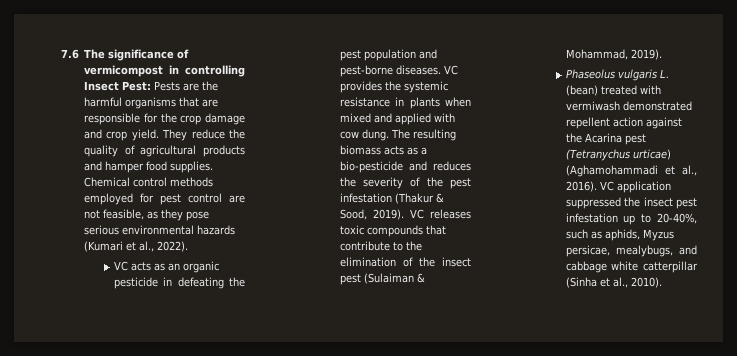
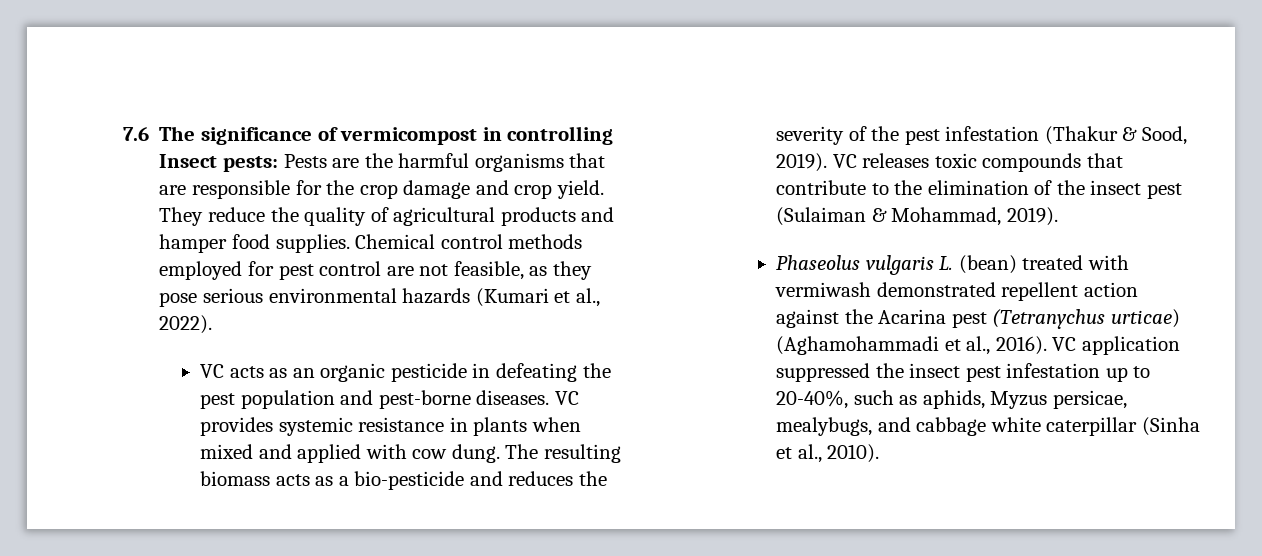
- 7.6 The significance of vermicompost in controlling Insect Pest: Pests are the harmful organisms that are responsible for the crop damage and crop yield.
+ 7.6 The significance of vermicompost in controlling Insect pests: Pests are the harmful organisms that are responsible for the crop damage and crop yield.
- VC provides the systemic resistance in plants when mixed and applied with cow dung.
+ VC provides systemic resistance in plants when mixed and applied with cow dung.
- VC application suppressed the insect pest infestation up to 20-40%, such as aphids, Myzus persicae, mealybugs, and cabbage white catterpillar (Sinha et al., 2010).
+ VC application suppressed the insect pest infestation up to 20-40%, such as aphids, Myzus persicae, mealybugs, and cabbage white caterpillar (Sinha et al., 2010).

